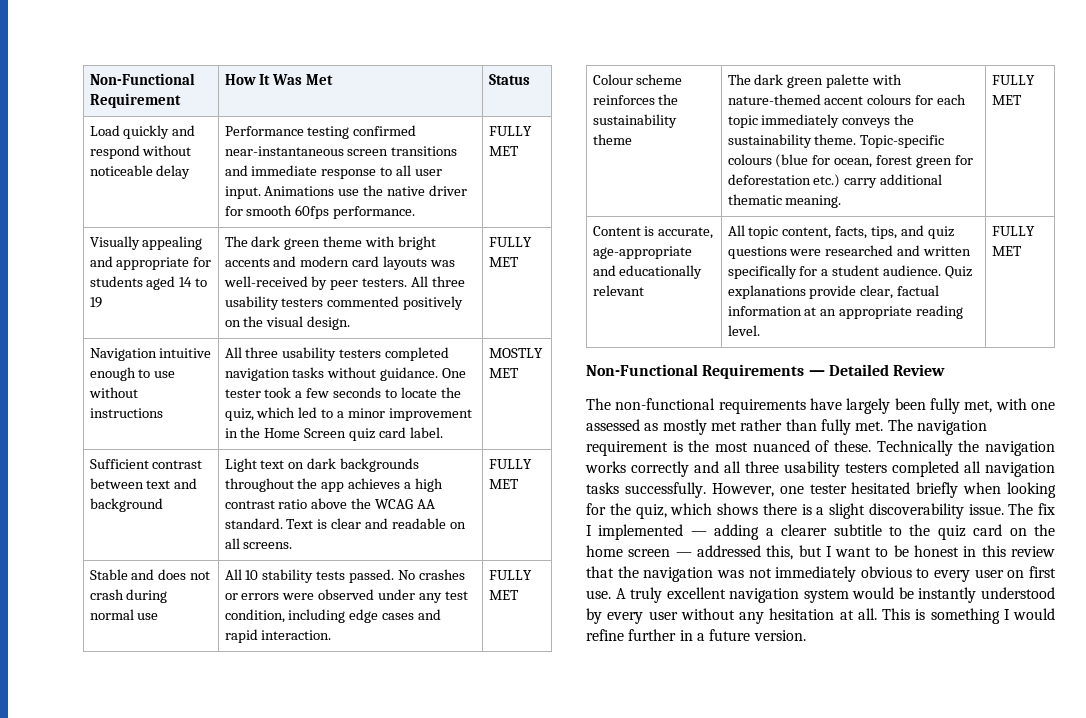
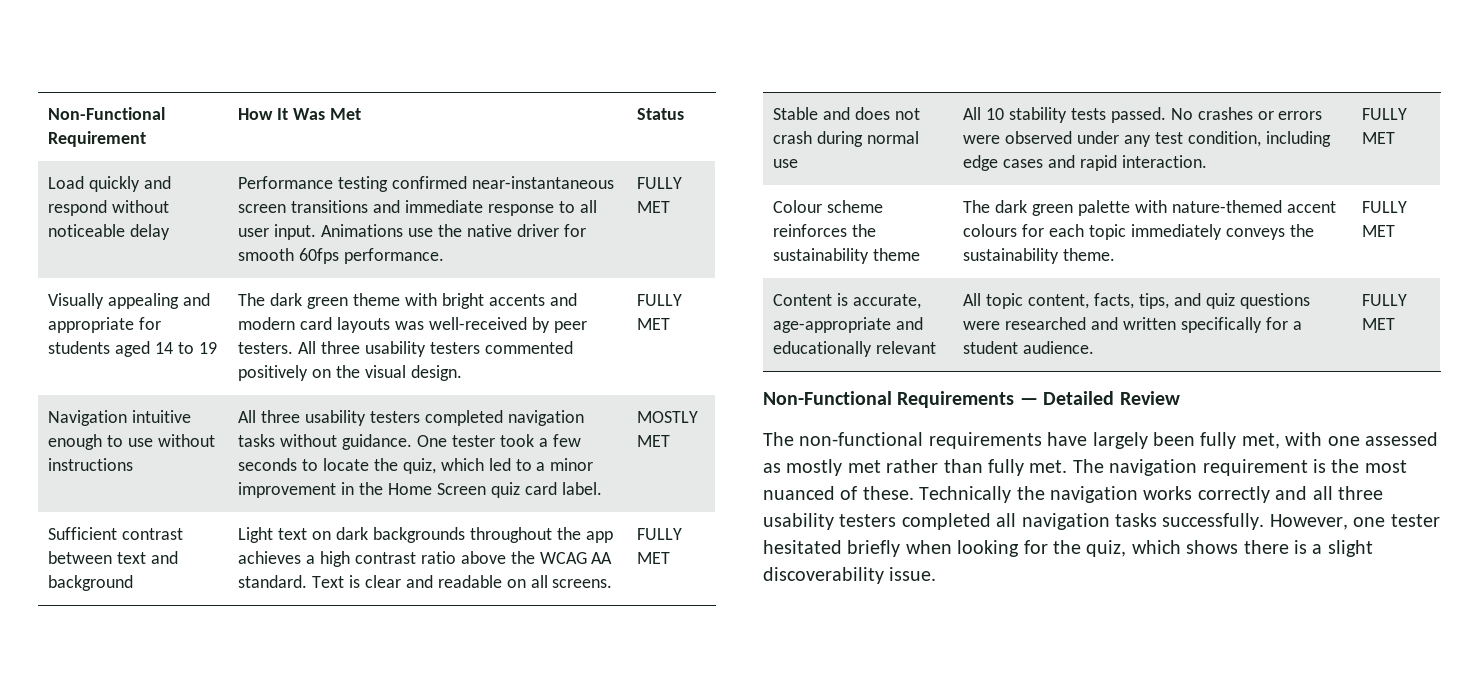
- Colour scheme reinforces the sustainability theme | The dark green palette with nature-themed accent colours for each topic immediately conveys the sustainability theme. Topic-specific colours (blue for ocean, forest green for deforestation etc.) carry additional thematic meaning. | FULLY MET
+ Colour scheme reinforces the sustainability theme | The dark green palette with nature-themed accent colours for each topic immediately conveys the sustainability theme. | FULLY MET
- Content is accurate, age-appropriate and educationally relevant | All topic content, facts, tips, and quiz questions were researched and written specifically for a student audience. Quiz explanations provide clear, factual information at an appropriate reading level. | FULLY MET
+ Content is accurate, age-appropriate and educationally relevant | All topic content, facts, tips, and quiz questions were researched and written specifically for a student audience. | FULLY MET
- The fix I implemented — adding a clearer subtitle to the quiz card on the home screen — addressed this, but I want to be honest in this review that the navigation was not immediately obvious to every user on first use. A truly excellent navigation system would be instantly understood by every user without any hesitation at all. This is something I would refine further in a future version.

